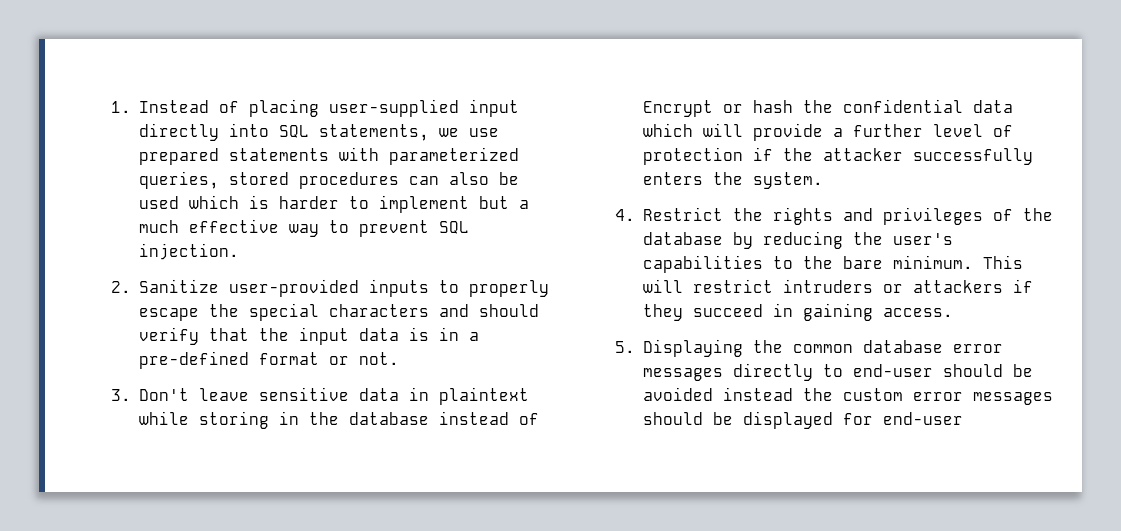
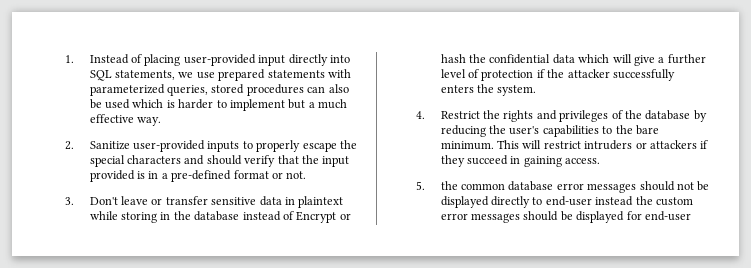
- 1. Instead of placing user-supplied input directly into SQL statements, we use prepared statements with parameterized queries, stored procedures can also be used which is harder to implement but a much effective way to prevent SQL injection.
+ 1. Instead of placing user-provided input directly into SQL statements, we use prepared statements with parameterized queries, stored procedures can also be used which is harder to implement but a much effective way.
- 2. Sanitize user-provided inputs to properly escape the special characters and should verify that the input data is in a pre-defined format or not.
+ 2. Sanitize user-provided inputs to properly escape the special characters and should verify that the input provided is in a pre-defined format or not.
- 3. Don't leave sensitive data in plaintext while storing in the database instead of Encrypt or hash the confidential data which will provide a further level of protection if the attacker successfully enters the system.
+ 3. Don't leave or transfer sensitive data in plaintext while storing in the database instead of Encrypt or hash the confidential data which will give a further level of protection if the attacker successfully enters the system.
- 5. Displaying the common database error messages directly to end-user should be avoided instead the custom error messages should be displayed for end-user
+ 5. the common database error messages should not be displayed directly to end-user instead the custom error messages should be displayed for end-user

